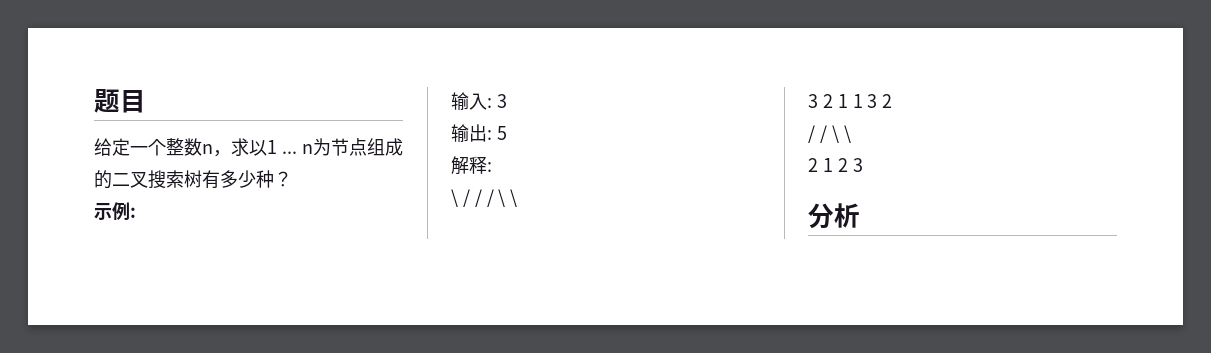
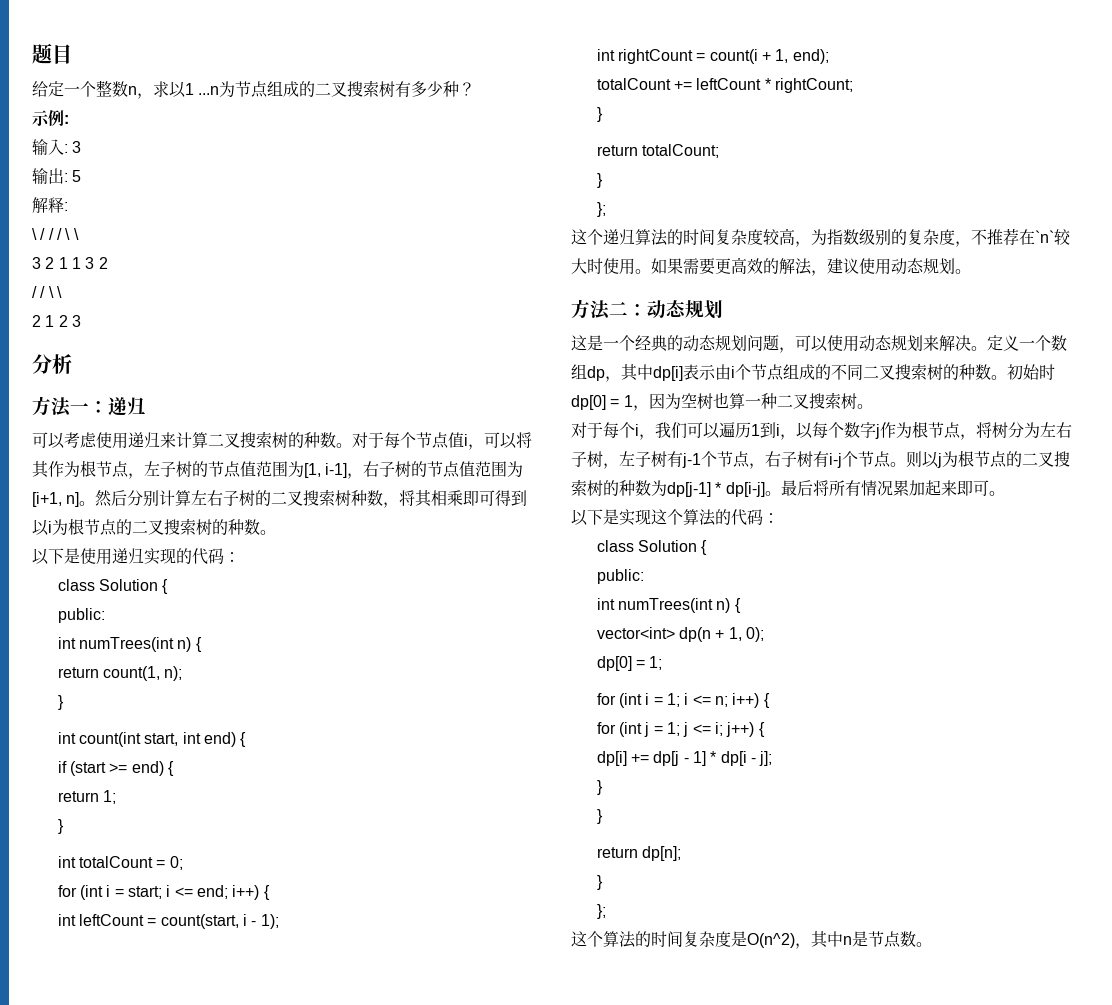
- 给定一个整数n，求以1 ... n为节点组成的二叉搜索树有多少种？
+ 给定一个整数n，求以1 ...n为节点组成的二叉搜索树有多少种？
+ 方法一：递归
+ 可以考虑使用递归来计算二叉搜索树的种数。对于每个节点值i，可以将其作为根节点，左子树的节点值范围为[1, i-1]，右子树的节点值范围为[i+1, n]。然后分别计算左右子树的二叉搜索树种数，将其相乘即可得到以i为根节点的二叉搜索树的种数。
+ 以下是使用递归实现的代码：
+ class Solution {
+ public:
+ int numTrees(int n) {
+ return count(1, n);
+ }
+ int count(int start, int end) {
+ if (start >= end) {
+ return 1;
+ }
+ int totalCount = 0;
+ for (int i = start; i <= end; i++) {
+ int leftCount = count(start, i - 1);
+ int rightCount = count(i + 1, end);
+ totalCount += leftCount * rightCount;
+ }
+ return totalCount;
+ }
+ };
+ 这个递归算法的时间复杂度较高，为指数级别的复杂度，不推荐在`n`较大时使用。如果需要更高效的解法，建议使用动态规划。
+ 方法二：动态规划
+ 这是一个经典的动态规划问题，可以使用动态规划来解决。定义一个数组dp，其中dp[i]表示由i个节点组成的不同二叉搜索树的种数。初始时dp[0] = 1，因为空树也算一种二叉搜索树。
+ 对于每个i，我们可以遍历1到i，以每个数字j作为根节点，将树分为左右子树，左子树有j-1个节点，右子树有i-j个节点。则以j为根节点的二叉搜索树的种数为dp[j-1] * dp[i-j]。最后将所有情况累加起来即可。
+ 以下是实现这个算法的代码：
+ class Solution {
+ public:
+ int numTrees(int n) {
+ vector<int> dp(n + 1, 0);
+ dp[0] = 1;
+ for (int i = 1; i <= n; i++) {
+ for (int j = 1; j <= i; j++) {
+ dp[i] += dp[j - 1] * dp[i - j];
+ }
+ }
+ return dp[n];
+ }
+ };
+ 这个算法的时间复杂度是O(n^2)，其中n是节点数。

